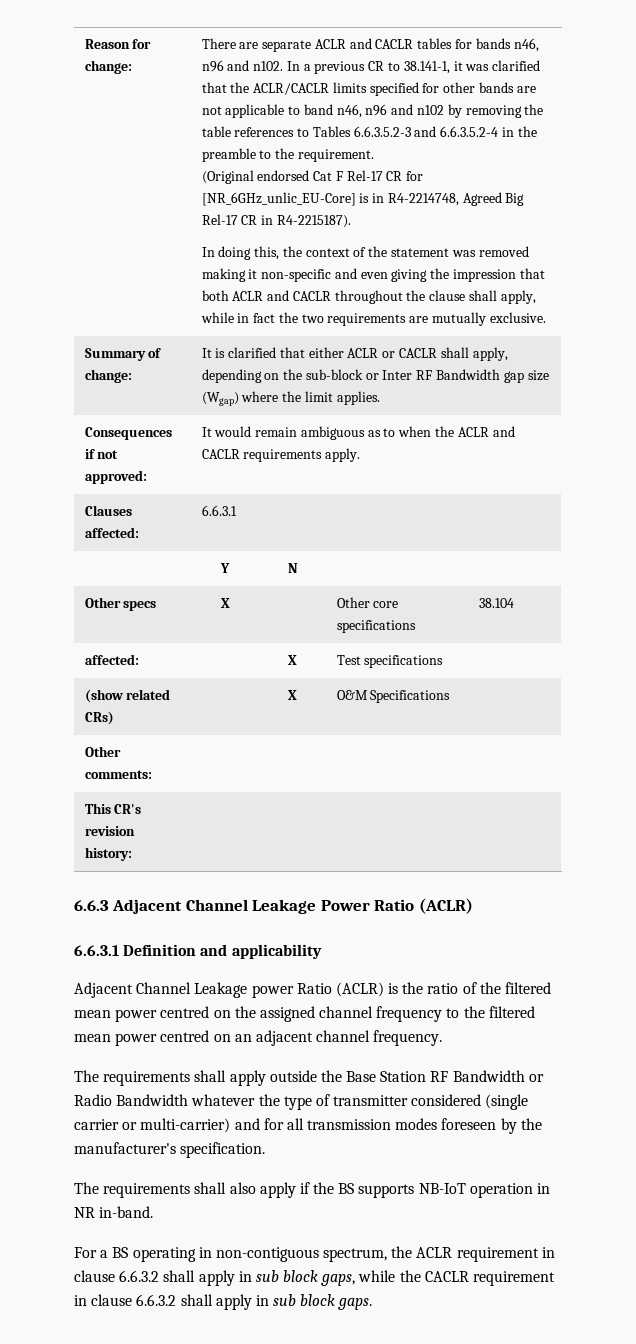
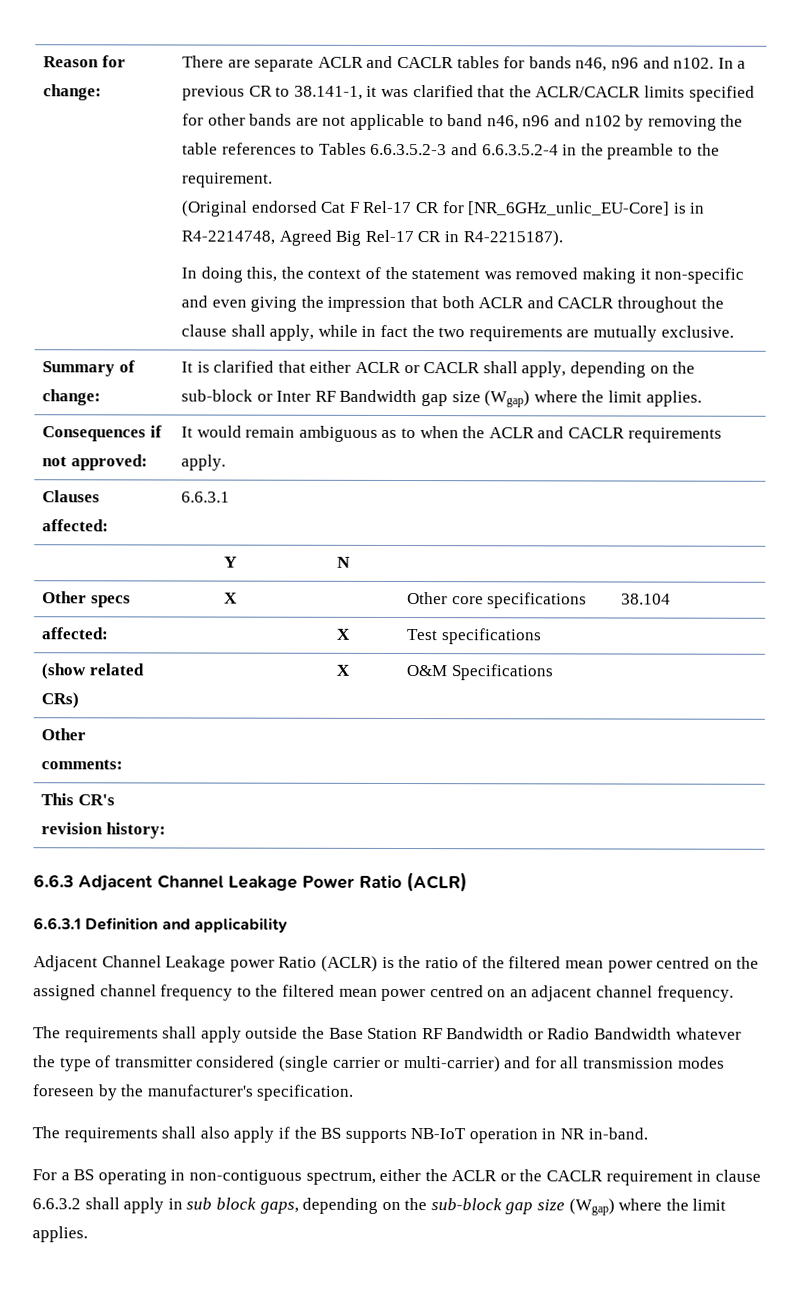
- For a BS operating in non-contiguous spectrum, the ACLR requirement in clause 6.6.3.2 shall apply in sub block gaps, while the CACLR requirement in clause 6.6.3.2 shall apply in sub block gaps.
+ For a BS operating in non-contiguous spectrum, either the ACLR or the CACLR requirement in clause 6.6.3.2 shall apply in sub block gaps, depending on the sub-block gap size (Wgap) where the limit applies.

